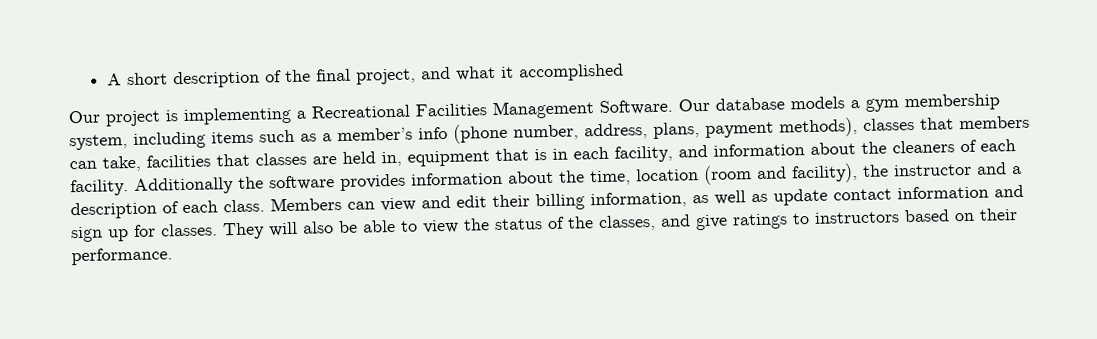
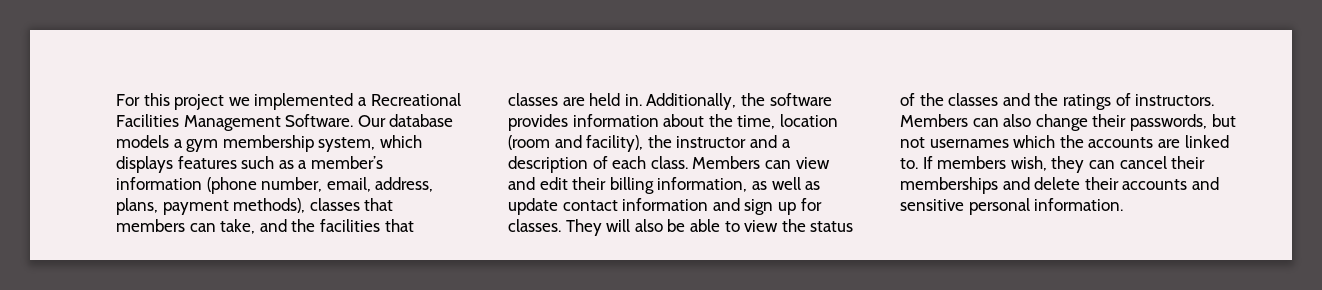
- A short description of the final project, and what it accomplished
- Our project is implementing a Recreational Facilities Management Software.
+ For this project we implemented a Recreational Facilities Management Software.
- Our database models a gym membership system, including items such as a member’s info (phone number, address, plans, payment methods), classes that members can take, facilities that classes are held in, equipment that is in each facility, and information about the cleaners of each facility. Additionally the software provides information about the time, location (room and facility), the instructor and a description of each class.
+ Our database models a gym membership system, which displays features such as a member’s information (phone number, email, address, plans, payment methods), classes that members can take, and the facilities that classes are held in. Additionally, the software provides information about the time, location (room and facility), the instructor and a description of each class.
- They will also be able to view the status of the classes, and give ratings to instructors based on their performance.
+ They will also be able to view the status of the classes and the ratings of instructors. Members can also change their passwords, but not usernames which the accounts are linked to. If members wish, they can cancel their memberships and delete their accounts and sensitive personal information.

